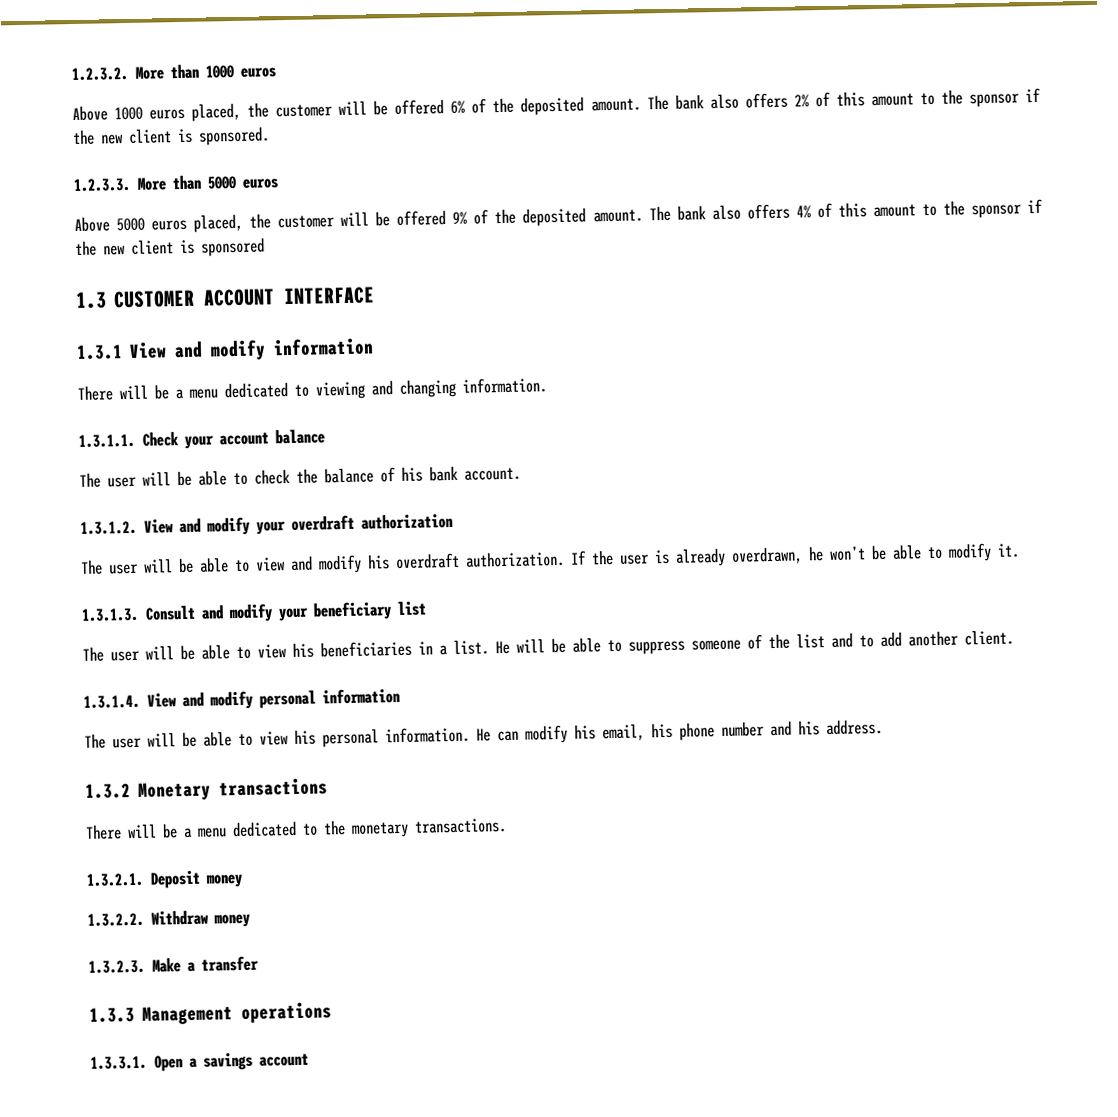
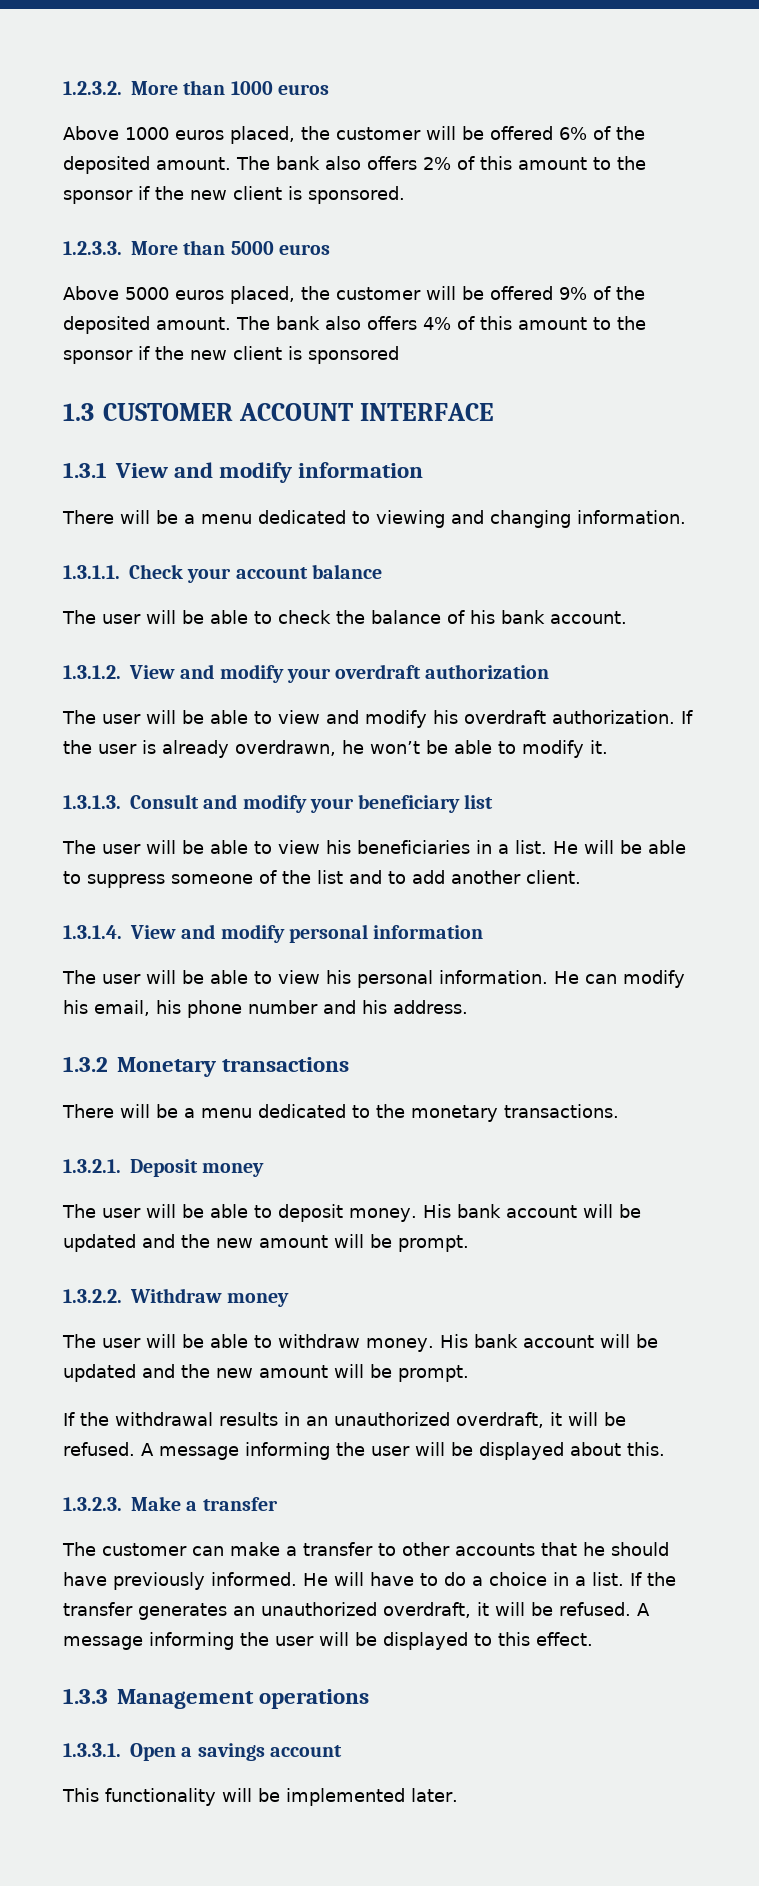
+ The user will be able to deposit money. His bank account will be updated and the new amount will be prompt.
  1.3.2.2. Withdraw money
+ The user will be able to withdraw money. His bank account will be updated and the new amount will be prompt.
+ If the withdrawal results in an unauthorized overdraft, it will be refused. A message informing the user will be displayed about this.
  1.3.2.3. Make a transfer
+ The customer can make a transfer to other accounts that he should have previously informed. He will have to do a choice in a list. If the transfer generates an unauthorized overdraft, it will be refused. A message informing the user will be displayed to this effect.
+ This functionality will be implemented later.

